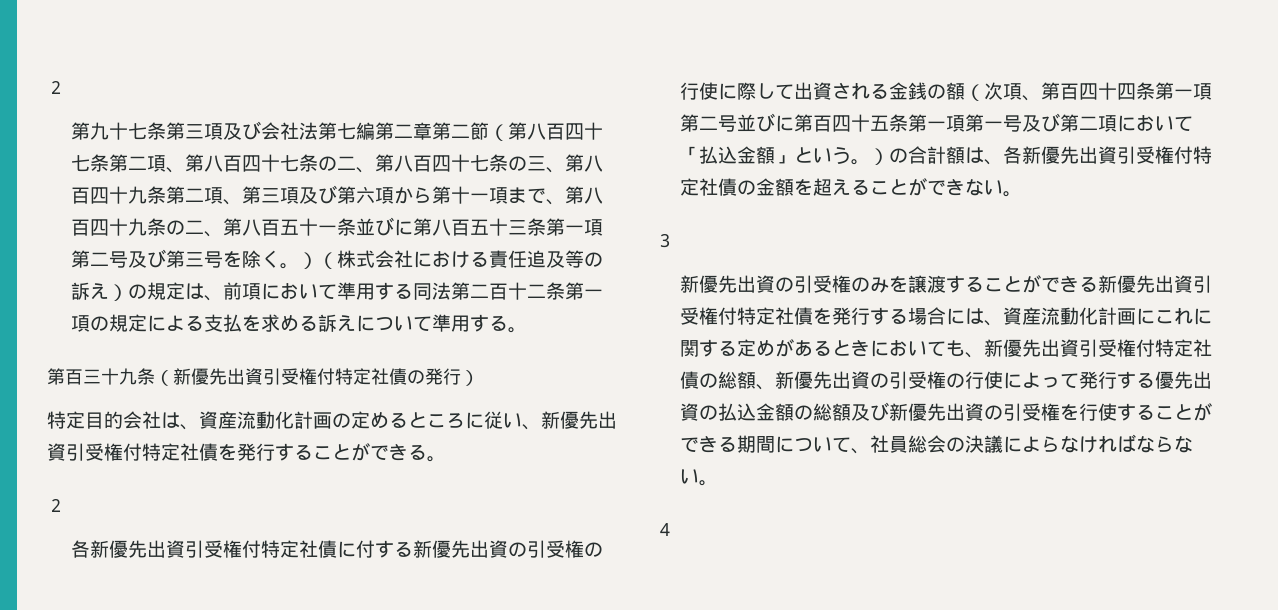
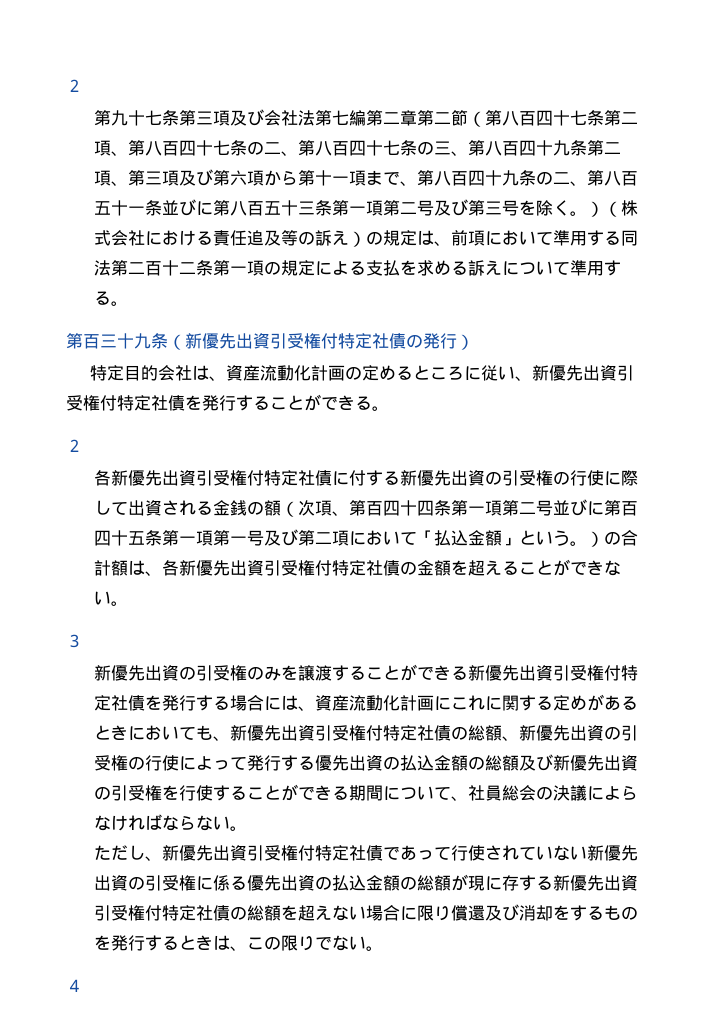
+ ただし、新優先出資引受権付特定社債であって行使されていない新優先出資の引受権に係る優先出資の払込金額の総額が現に存する新優先出資引受権付特定社債の総額を超えない場合に限り償還及び消却をするものを発行するときは、この限りでない。

